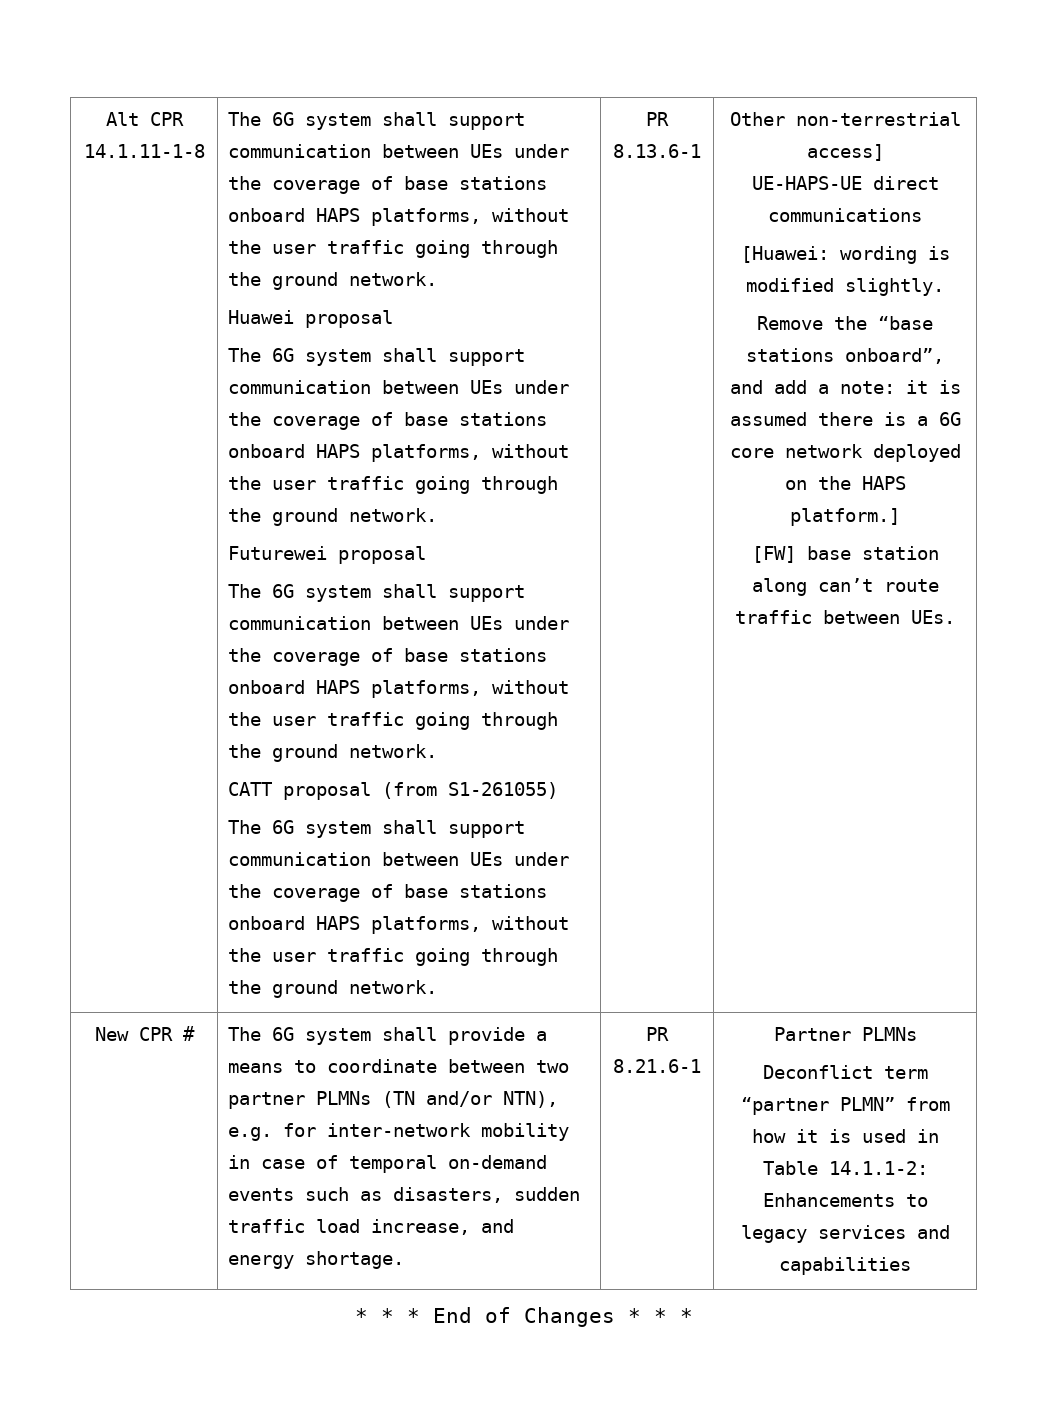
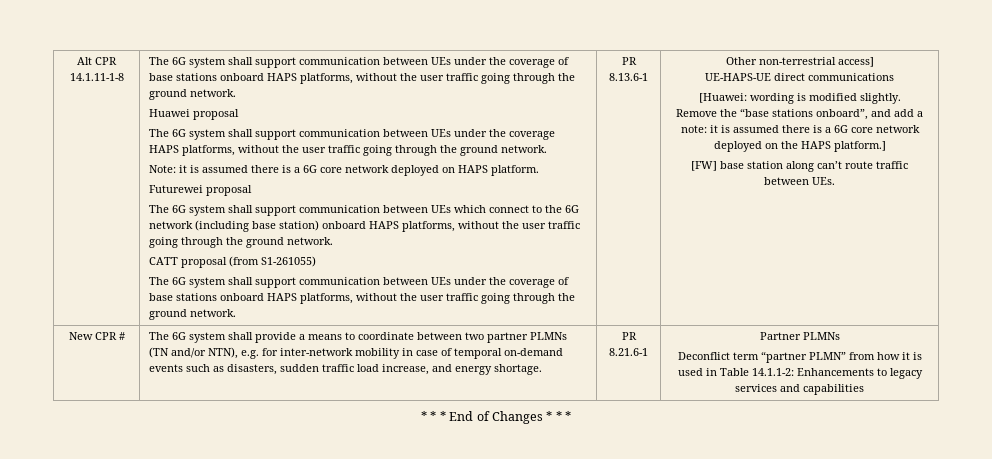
  Huawei proposal
- The 6G system shall support communication between UEs under the coverage of base stations onboard HAPS platforms, without the user traffic going through the ground network.
+ The 6G system shall support communication between UEs under the coverage HAPS platforms, without the user traffic going through the ground network.
+ Note: it is assumed there is a 6G core network deployed on HAPS platform.
  Futurewei proposal
- The 6G system shall support communication between UEs under the coverage of base stations onboard HAPS platforms, without the user traffic going through the ground network.
+ The 6G system shall support communication between UEs which connect to the 6G network (including base station) onboard HAPS platforms, without the user traffic going through the ground network.

